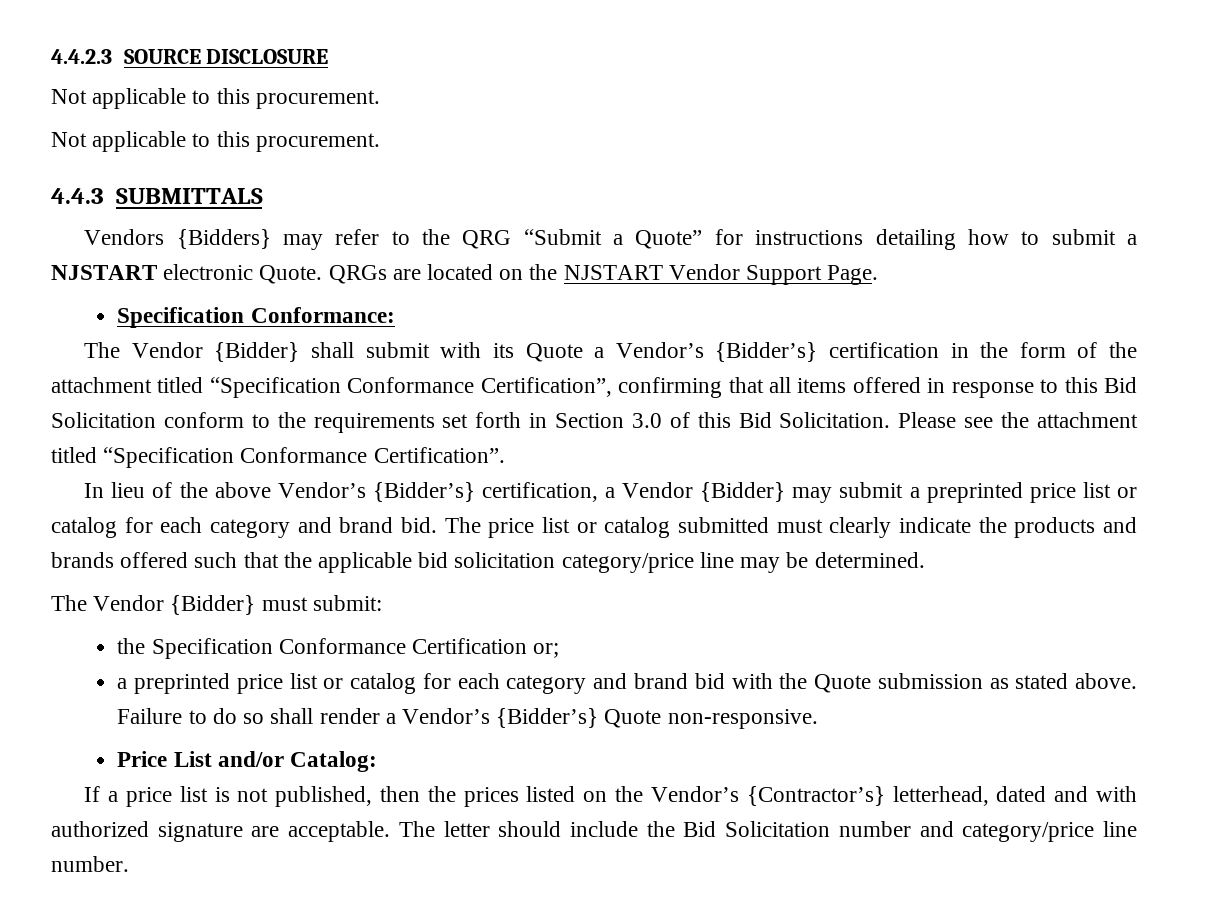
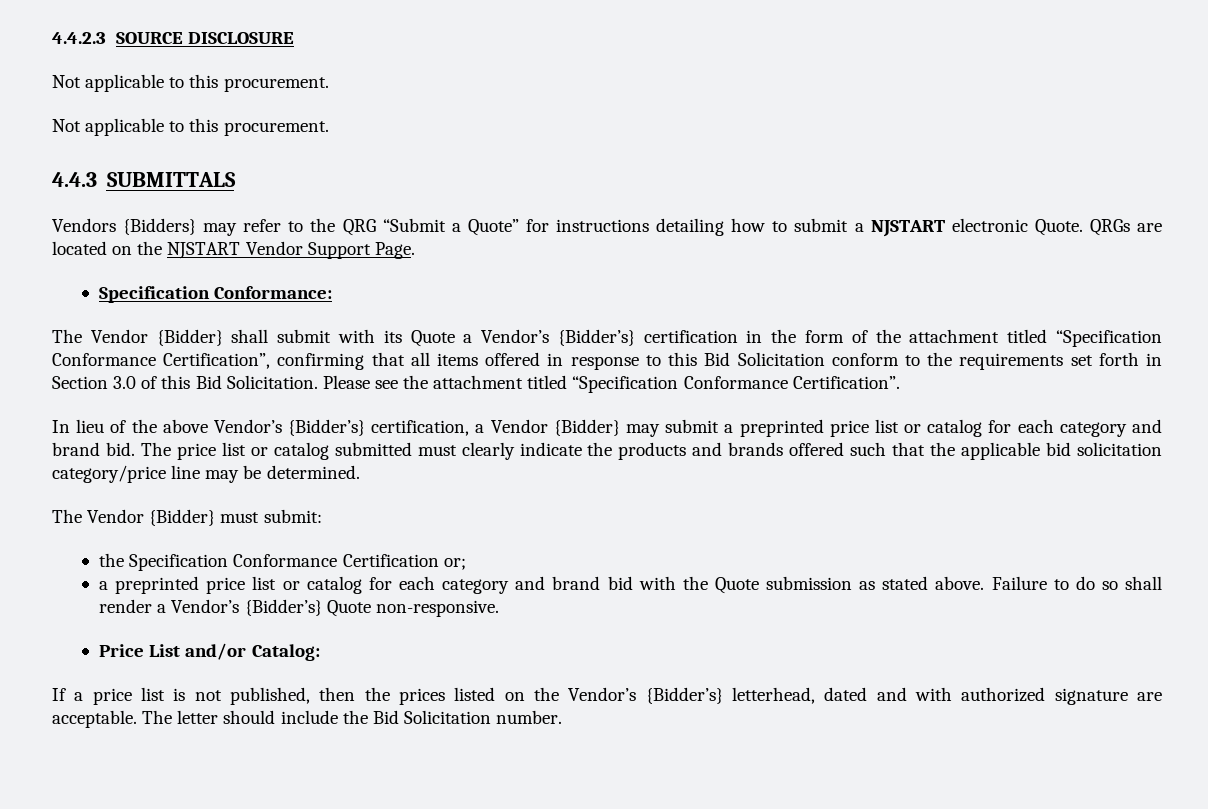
- If a price list is not published, then the prices listed on the Vendor’s {Contractor’s} letterhead, dated and with authorized signature are acceptable.
+ If a price list is not published, then the prices listed on the Vendor’s {Bidder’s} letterhead, dated and with authorized signature are acceptable.
- The letter should include the Bid Solicitation number and category/price line number.
+ The letter should include the Bid Solicitation number.

